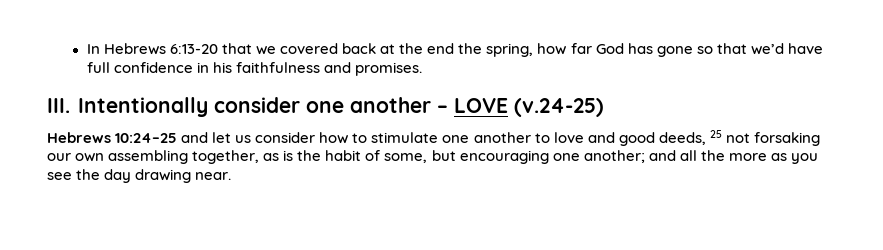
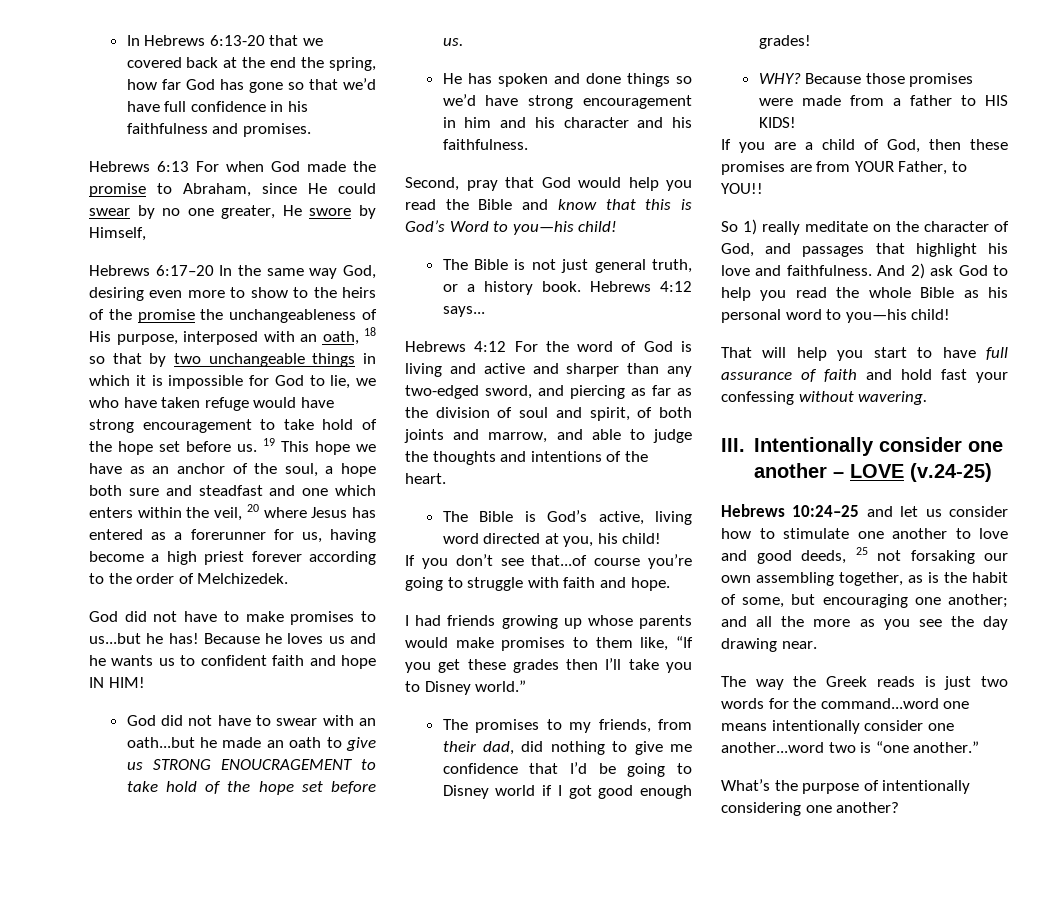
+ Hebrews 6:13 For when God made the promise to Abraham, since He could swear by no one greater, He swore by Himself,
+ Hebrews 6:17–20 In the same way God, desiring even more to show to the heirs of the promise the unchangeableness of His purpose, interposed with an oath, 18 so that by two unchangeable things in which it is impossible for God to lie, we who have taken refuge would have strong encouragement to take hold of the hope set before us. 19 This hope we have as an anchor of the soul, a hope both sure and steadfast and one which enters within the veil, 20 where Jesus has entered as a forerunner for us, having become a high priest forever according to the order of Melchizedek.
+ God did not have to make promises to us...but he has! Because he loves us and he wants us to confident faith and hope IN HIM!
+ God did not have to swear with an oath...but he made an oath to give us STRONG ENOUCRAGEMENT to take hold of the hope set before us.
+ He has spoken and done things so we’d have strong encouragement in him and his character and his faithfulness.
+ Second, pray that God would help you read the Bible and know that this is God’s Word to you—his child!
+ The Bible is not just general truth, or a history book. Hebrews 4:12 says...
+ Hebrews 4:12 For the word of God is living and active and sharper than any two-edged sword, and piercing as far as the division of soul and spirit, of both joints and marrow, and able to judge the thoughts and intentions of the heart.
+ The Bible is God’s active, living word directed at you, his child!
+ If you don’t see that...of course you’re going to struggle with faith and hope.
+ I had friends growing up whose parents would make promises to them like, “If you get these grades then I’ll take you to Disney world.”
+ The promises to my friends, from their dad, did nothing to give me confidence that I’d be going to Disney world if I got good enough grades!
+ WHY? Because those promises were made from a father to HIS KIDS!
+ If you are a child of God, then these promises are from YOUR Father, to YOU!!
+ So 1) really meditate on the character of God, and passages that highlight his love and faithfulness. And 2) ask God to help you read the whole Bible as his personal word to you—his child!
+ That will help you start to have full assurance of faith and hold fast your confessing without wavering.
+ The way the Greek reads is just two words for the command...word one means intentionally consider one another...word two is “one another.”
+ What’s the purpose of intentionally considering one another?

